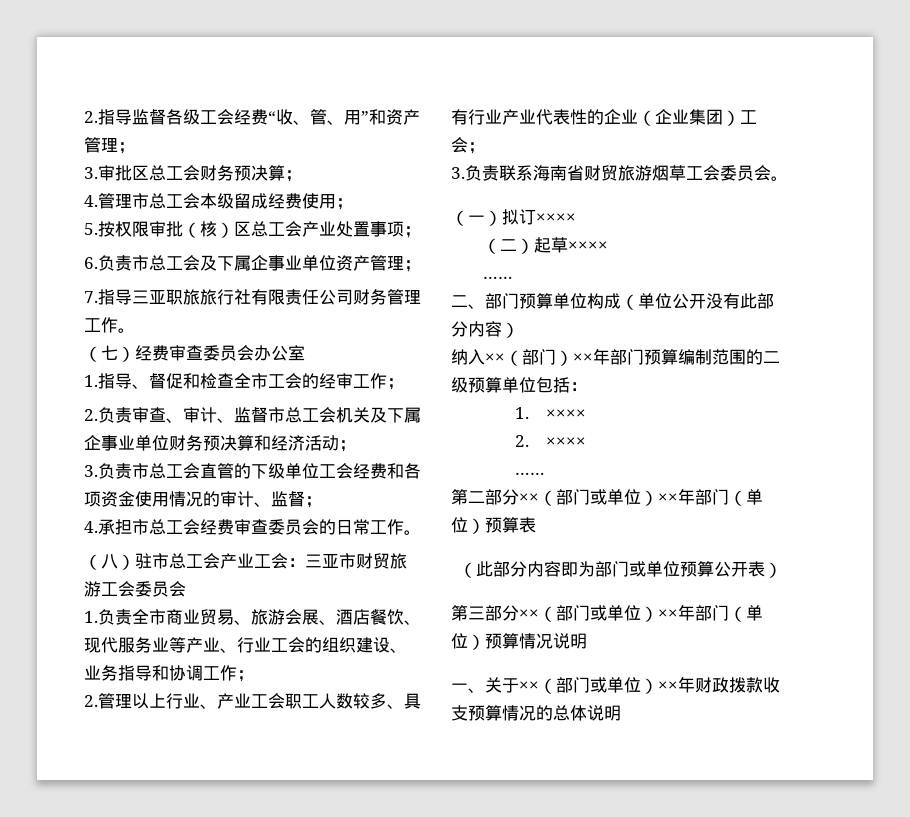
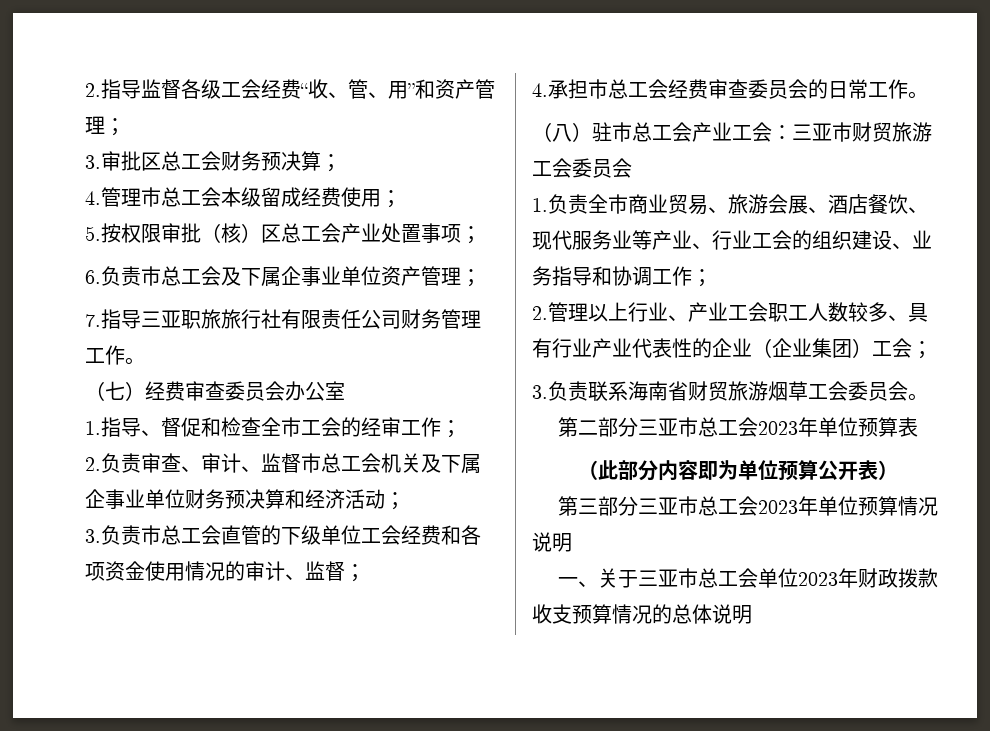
- （一）拟订××××
- （二）起草××××
- ……
- 二、部门预算单位构成（单位公开没有此部分内容）
- 纳入××（部门）××年部门预算编制范围的二级预算单位包括：
- 1. ××××
- 2. ××××
- ……
- 第二部分××（部门或单位）××年部门（单位）预算表
+ 第二部分三亚市总工会2023年单位预算表
- （此部分内容即为部门或单位预算公开表）
+ （此部分内容即为单位预算公开表）
- 第三部分××（部门或单位）××年部门（单位）预算情况说明
+ 第三部分三亚市总工会2023年单位预算情况说明
- 一、关于××（部门或单位）××年财政拨款收支预算情况的总体说明
+ 一、关于三亚市总工会单位2023年财政拨款收支预算情况的总体说明

